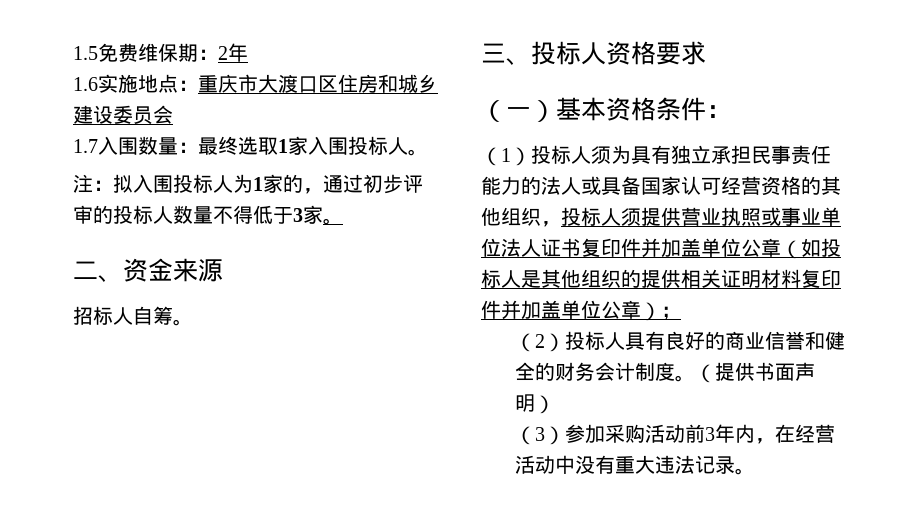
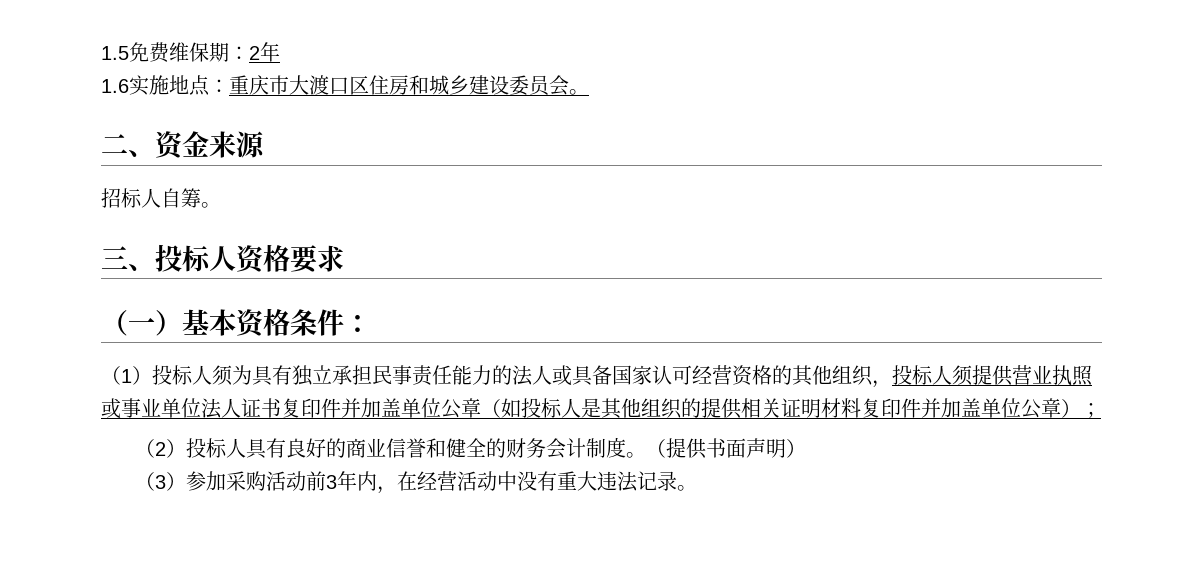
- 1.6实施地点：重庆市大渡口区住房和城乡建设委员会
- 1.7入围数量：最终选取1家入围投标人。
- 注：拟入围投标人为1家的，通过初步评审的投标人数量不得低于3家。
+ 1.6实施地点：重庆市大渡口区住房和城乡建设委员会。

